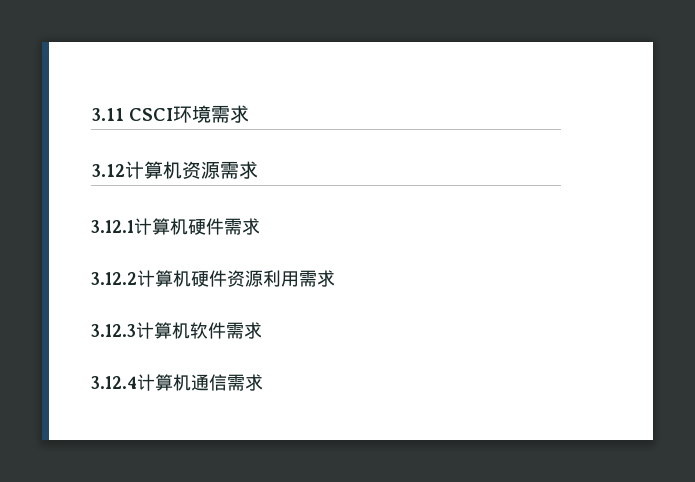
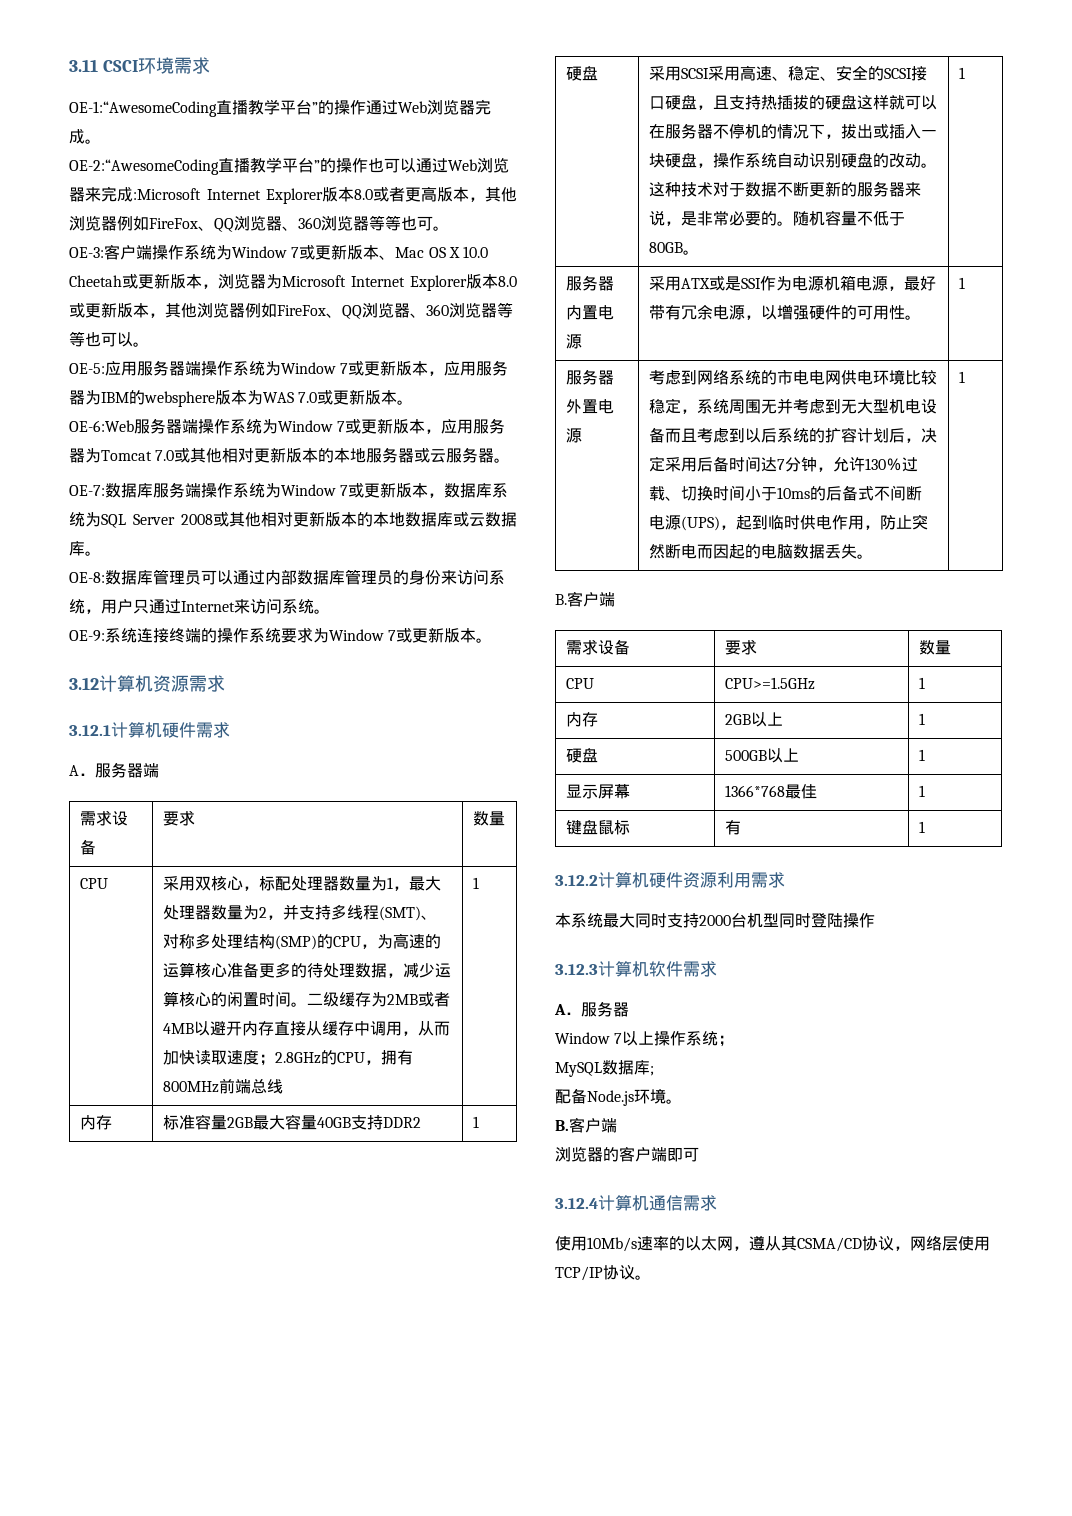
+ OE-1:“AwesomeCoding直播教学平台”的操作通过Web浏览器完成。
+ OE-2:“AwesomeCoding直播教学平台”的操作也可以通过Web浏览器来完成:Microsoft Internet Explorer版本8.0或者更高版本，其他浏览器例如FireFox、QQ浏览器、360浏览器等等也可。
+ OE-3:客户端操作系统为Window 7或更新版本、Mac OS X 10.0 Cheetah或更新版本，浏览器为Microsoft Internet Explorer版本8.0或更新版本，其他浏览器例如FireFox、QQ浏览器、360浏览器等等也可以。
+ OE-5:应用服务器端操作系统为Window 7或更新版本，应用服务器为IBM的websphere版本为WAS 7.0或更新版本。
+ OE-6:Web服务器端操作系统为Window 7或更新版本，应用服务器为Tomcat 7.0或其他相对更新版本的本地服务器或云服务器。
+ OE-7:数据库服务端操作系统为Window 7或更新版本，数据库系统为SQL Server 2008或其他相对更新版本的本地数据库或云数据库。
+ OE-8:数据库管理员可以通过内部数据库管理员的身份来访问系统，用户只通过Internet来访问系统。
+ OE-9:系统连接终端的操作系统要求为Window 7或更新版本。
+ A．服务器端
+ 需求设备 | 要求 | 数量
+ CPU | 采用双核心，标配处理器数量为1，最大处理器数量为2，并支持多线程(SMT)、对称多处理结构(SMP)的CPU，为高速的运算核心准备更多的待处理数据，减少运算核心的闲置时间。二级缓存为2MB或者4MB以避开内存直接从缓存中调用，从而加快读取速度；2.8GHz的CPU，拥有800MHz前端总线 | 1
+ 内存 | 标准容量2GB最大容量40GB支持DDR2 | 1
+ 硬盘 | 采用SCSI采用高速、稳定、安全的SCSI接口硬盘，且支持热插拔的硬盘这样就可以在服务器不停机的情况下，拔出或插入一块硬盘，操作系统自动识别硬盘的改动。这种技术对于数据不断更新的服务器来说，是非常必要的。随机容量不低于80GB。 | 1
+ 服务器内置电源 | 采用ATX或是SSI作为电源机箱电源，最好带有冗余电源，以增强硬件的可用性。 | 1
+ 服务器外置电源 | 考虑到网络系统的市电电网供电环境比较稳定，系统周围无并考虑到无大型机电设备而且考虑到以后系统的扩容计划后，决定采用后备时间达7分钟，允许130％过载、切换时间小于10ms的后备式不间断电源(UPS)，起到临时供电作用，防止突然断电而因起的电脑数据丢失。 | 1
+ B.客户端
+ 需求设备 | 要求 | 数量
+ CPU | CPU>=1.5GHz | 1
+ 内存 | 2GB以上 | 1
+ 硬盘 | 500GB以上 | 1
+ 显示屏幕 | 1366*768最佳 | 1
+ 键盘鼠标 | 有 | 1
+ 本系统最大同时支持2000台机型同时登陆操作
  3.12.3计算机软件需求
+ A．服务器
+ Window 7以上操作系统；
+ MySQL数据库;
+ 配备Node.js环境。
+ B.客户端
+ 浏览器的客户端即可
+ 使用10Mb/s速率的以太网，遵从其CSMA/CD协议，网络层使用TCP/IP协议。

